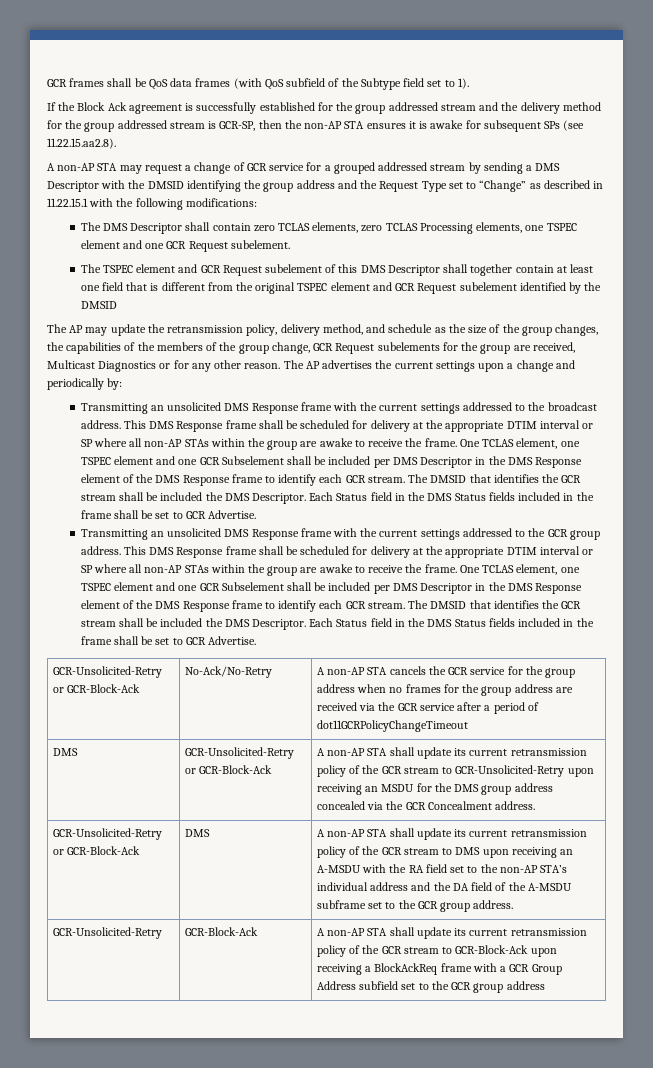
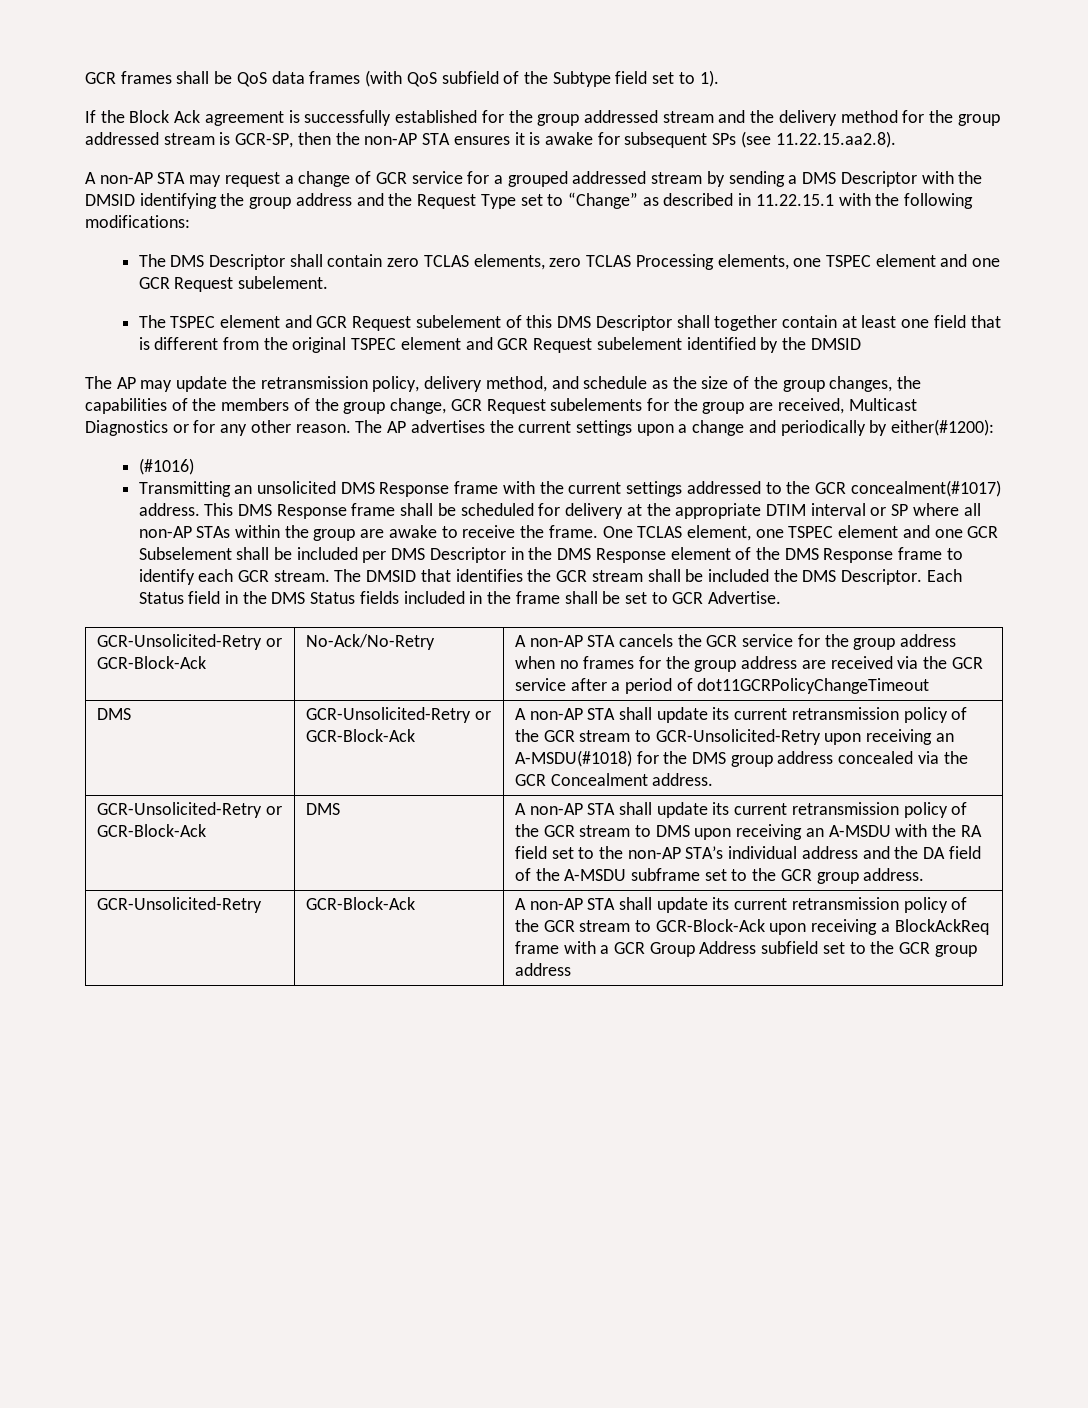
- The AP advertises the current settings upon a change and periodically by:
- Transmitting an unsolicited DMS Response frame with the current settings addressed to the broadcast address. This DMS Response frame shall be scheduled for delivery at the appropriate DTIM interval or SP where all non-AP STAs within the group are awake to receive the frame. One TCLAS element, one TSPEC element and one GCR Subselement shall be included per DMS Descriptor in the DMS Response element of the DMS Response frame to identify each GCR stream. The DMSID that identifies the GCR stream shall be included the DMS Descriptor. Each Status field in the DMS Status fields included in the frame shall be set to GCR Advertise.
+ The AP advertises the current settings upon a change and periodically by either(#1200):
+ (#1016)
- Transmitting an unsolicited DMS Response frame with the current settings addressed to the GCR group address.
+ Transmitting an unsolicited DMS Response frame with the current settings addressed to the GCR concealment(#1017) address.
- DMS | GCR-Unsolicited-Retry or GCR-Block-Ack | A non-AP STA shall update its current retransmission policy of the GCR stream to GCR-Unsolicited-Retry upon receiving an MSDU for the DMS group address concealed via the GCR Concealment address.
+ DMS | GCR-Unsolicited-Retry or GCR-Block-Ack | A non-AP STA shall update its current retransmission policy of the GCR stream to GCR-Unsolicited-Retry upon receiving an A-MSDU(#1018) for the DMS group address concealed via the GCR Concealment address.

